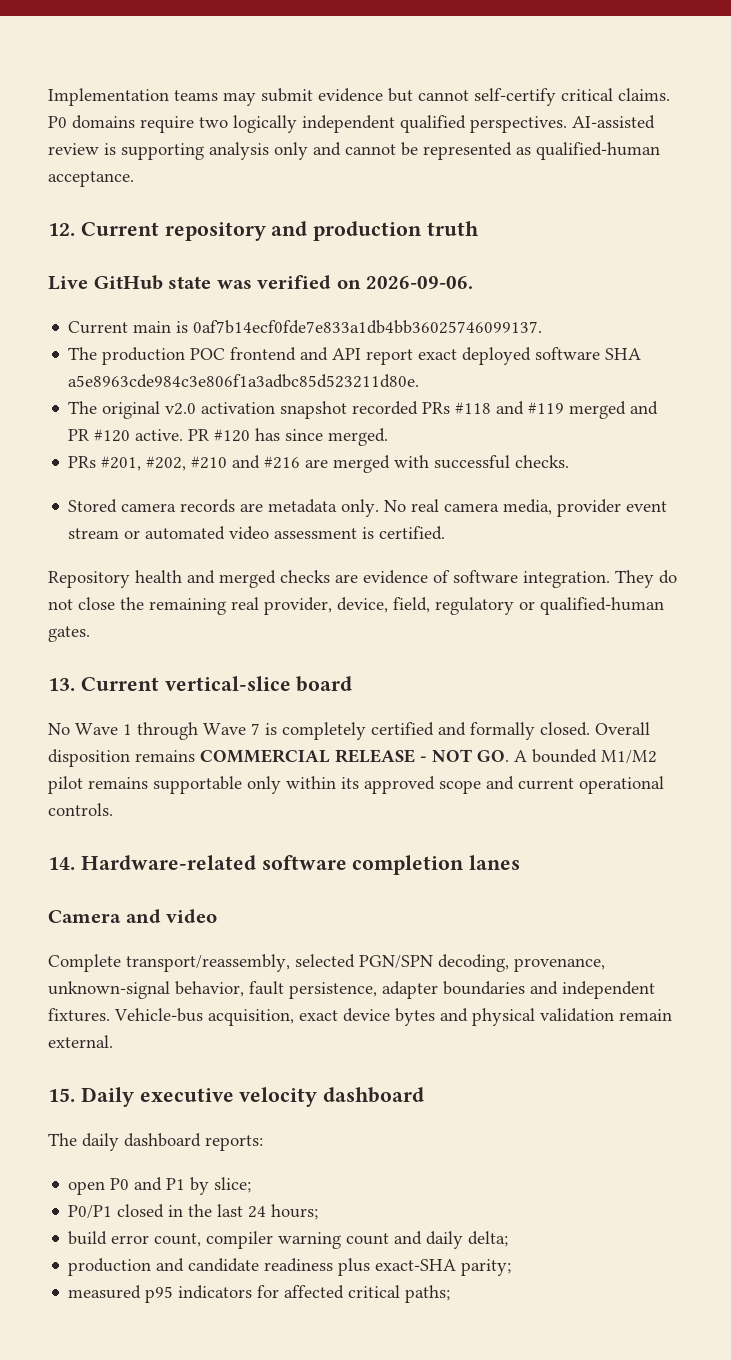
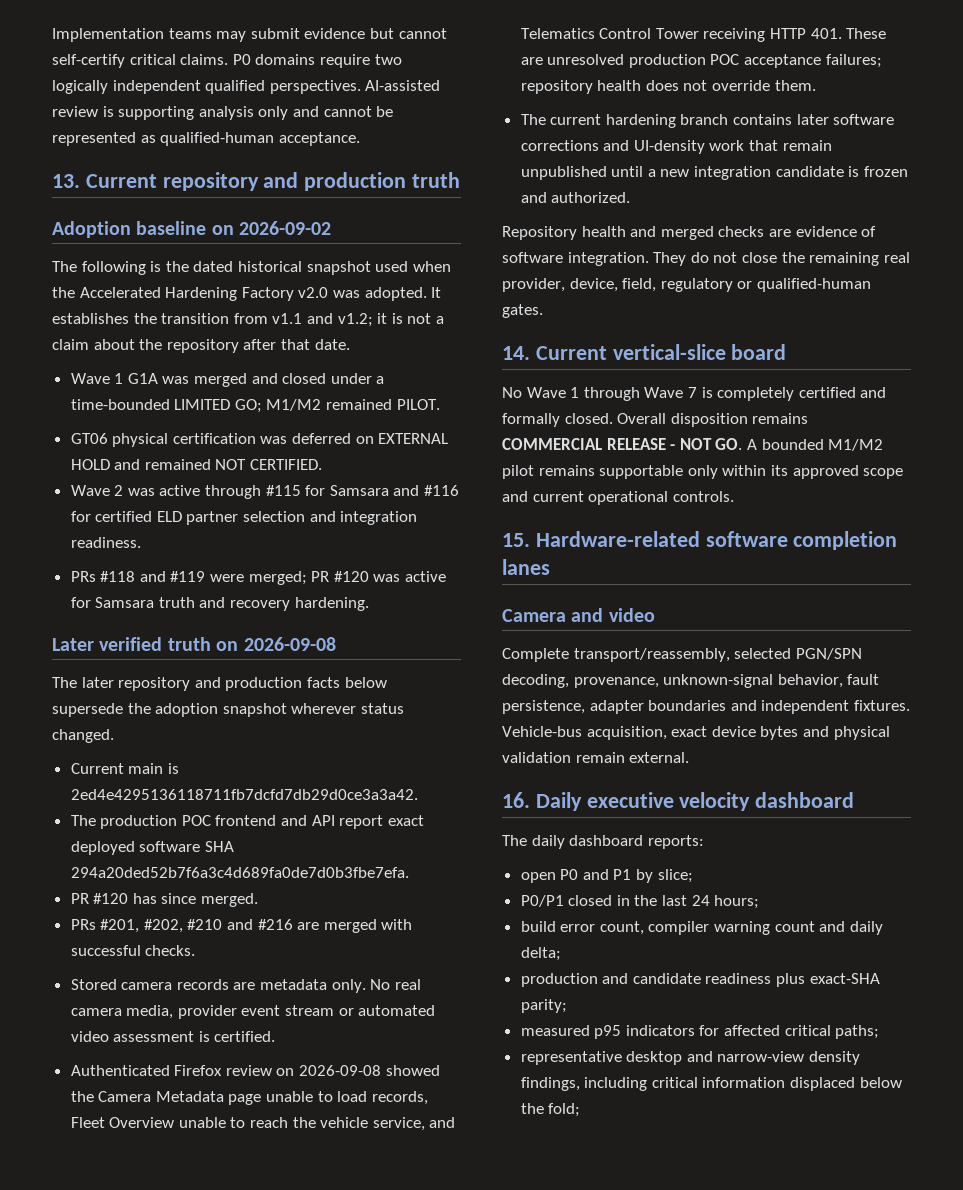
- 12. Current repository and production truth
+ 13. Current repository and production truth
- Live GitHub state was verified on 2026-09-06.
+ Adoption baseline on 2026-09-02
+ The following is the dated historical snapshot used when the Accelerated Hardening Factory v2.0 was adopted. It establishes the transition from v1.1 and v1.2; it is not a claim about the repository after that date.
+ Wave 1 G1A was merged and closed under a time-bounded LIMITED GO; M1/M2 remained PILOT.
+ GT06 physical certification was deferred on EXTERNAL HOLD and remained NOT CERTIFIED.
+ Wave 2 was active through #115 for Samsara and #116 for certified ELD partner selection and integration readiness.
+ PRs #118 and #119 were merged; PR #120 was active for Samsara truth and recovery hardening.
+ Later verified truth on 2026-09-08
+ The later repository and production facts below supersede the adoption snapshot wherever status changed.
- Current main is 0af7b14ecf0fde7e833a1db4bb36025746099137.
+ Current main is 2ed4e4295136118711fb7dcfd7db29d0ce3a3a42.
- The production POC frontend and API report exact deployed software SHA a5e8963cde984c3e806f1a3adbc85d523211d80e.
- The original v2.0 activation snapshot recorded PRs #118 and #119 merged and PR #120 active. PR #120 has since merged.
+ The production POC frontend and API report exact deployed software SHA 294a20ded52b7f6a3c4d689fa0de7d0b3fbe7efa.
+ PR #120 has since merged.
+ Authenticated Firefox review on 2026-09-08 showed the Camera Metadata page unable to load records, Fleet Overview unable to reach the vehicle service, and Telematics Control Tower receiving HTTP 401. These are unresolved production POC acceptance failures; repository health does not override them.
+ The current hardening branch contains later software corrections and UI-density work that remain unpublished until a new integration candidate is frozen and authorized.
- 13. Current vertical-slice board
+ 14. Current vertical-slice board
- 14. Hardware-related software completion lanes
+ 15. Hardware-related software completion lanes
- 15. Daily executive velocity dashboard
+ 16. Daily executive velocity dashboard
+ representative desktop and narrow-view density findings, including critical information displaced below the fold;

